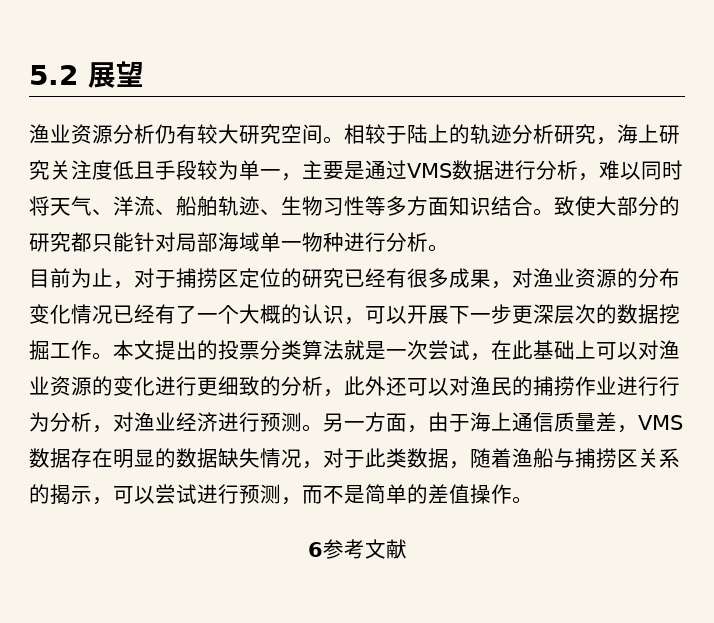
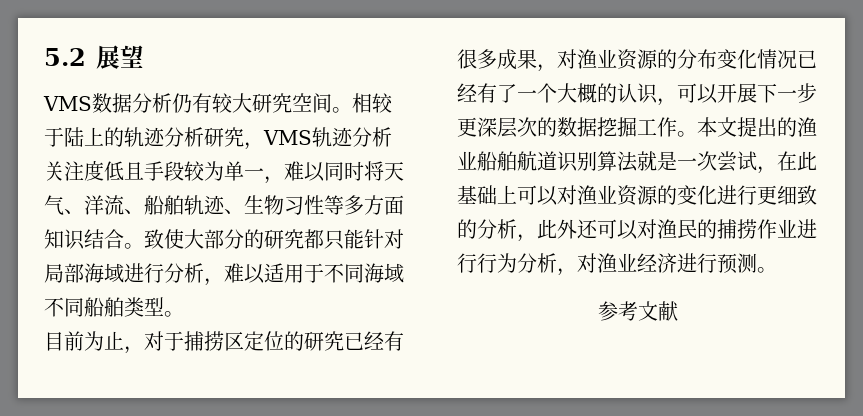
- 渔业资源分析仍有较大研究空间。
+ VMS数据分析仍有较大研究空间。
- 相较于陆上的轨迹分析研究，海上研究关注度低且手段较为单一，主要是通过VMS数据进行分析，难以同时将天气、洋流、船舶轨迹、生物习性等多方面知识结合。
+ 相较于陆上的轨迹分析研究，VMS轨迹分析关注度低且手段较为单一，难以同时将天气、洋流、船舶轨迹、生物习性等多方面知识结合。
- 致使大部分的研究都只能针对局部海域单一物种进行分析。
+ 致使大部分的研究都只能针对局部海域进行分析，难以适用于不同海域不同船舶类型。
- 本文提出的投票分类算法就是一次尝试，在此基础上可以对渔业资源的变化进行更细致的分析，此外还可以对渔民的捕捞作业进行行为分析，对渔业经济进行预测。另一方面，由于海上通信质量差，VMS数据存在明显的数据缺失情况，对于此类数据，随着渔船与捕捞区关系的揭示，可以尝试进行预测，而不是简单的差值操作。
- 6参考文献
+ 本文提出的渔业船舶航道识别算法就是一次尝试，在此基础上可以对渔业资源的变化进行更细致的分析，此外还可以对渔民的捕捞作业进行行为分析，对渔业经济进行预测。
+ 参考文献

